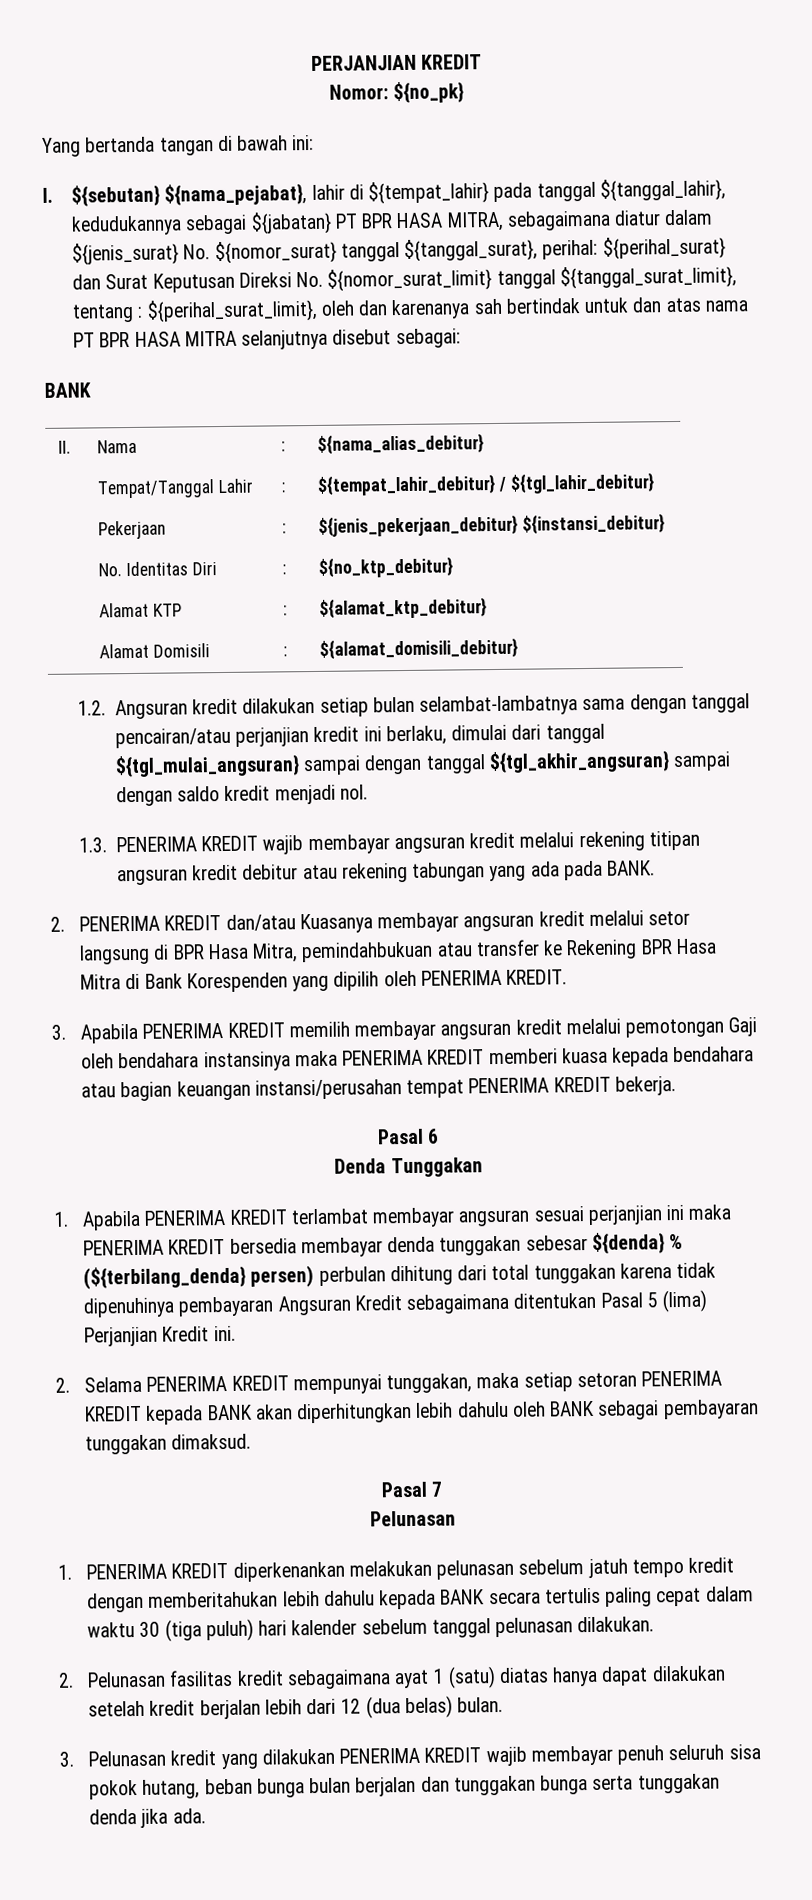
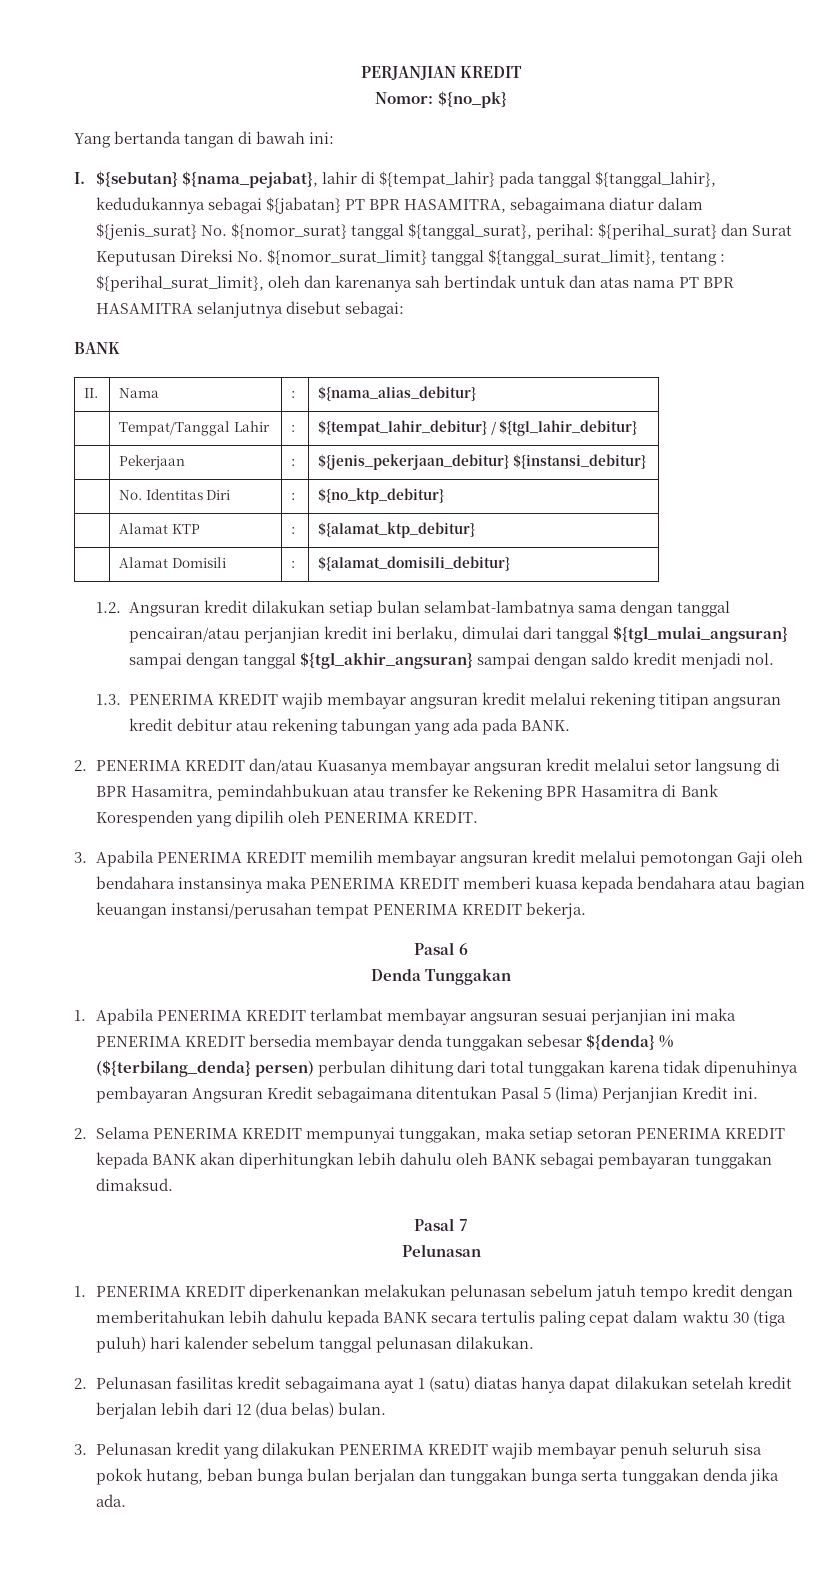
- I. ${sebutan} ${nama_pejabat}, lahir di ${tempat_lahir} pada tanggal ${tanggal_lahir}, kedudukannya sebagai ${jabatan} PT BPR HASA MITRA, sebagaimana diatur dalam ${jenis_surat} No. ${nomor_surat} tanggal ${tanggal_surat}, perihal: ${perihal_surat} dan Surat Keputusan Direksi No. ${nomor_surat_limit} tanggal ${tanggal_surat_limit}, tentang : ${perihal_surat_limit}, oleh dan karenanya sah bertindak untuk dan atas nama PT BPR HASA MITRA selanjutnya disebut sebagai:
+ I. ${sebutan} ${nama_pejabat}, lahir di ${tempat_lahir} pada tanggal ${tanggal_lahir}, kedudukannya sebagai ${jabatan} PT BPR HASAMITRA, sebagaimana diatur dalam ${jenis_surat} No. ${nomor_surat} tanggal ${tanggal_surat}, perihal: ${perihal_surat} dan Surat Keputusan Direksi No. ${nomor_surat_limit} tanggal ${tanggal_surat_limit}, tentang : ${perihal_surat_limit}, oleh dan karenanya sah bertindak untuk dan atas nama PT BPR HASAMITRA selanjutnya disebut sebagai:
- 2. PENERIMA KREDIT dan/atau Kuasanya membayar angsuran kredit melalui setor langsung di BPR Hasa Mitra, pemindahbukuan atau transfer ke Rekening BPR Hasa Mitra di Bank Korespenden yang dipilih oleh PENERIMA KREDIT.
+ 2. PENERIMA KREDIT dan/atau Kuasanya membayar angsuran kredit melalui setor langsung di BPR Hasamitra, pemindahbukuan atau transfer ke Rekening BPR Hasamitra di Bank Korespenden yang dipilih oleh PENERIMA KREDIT.

